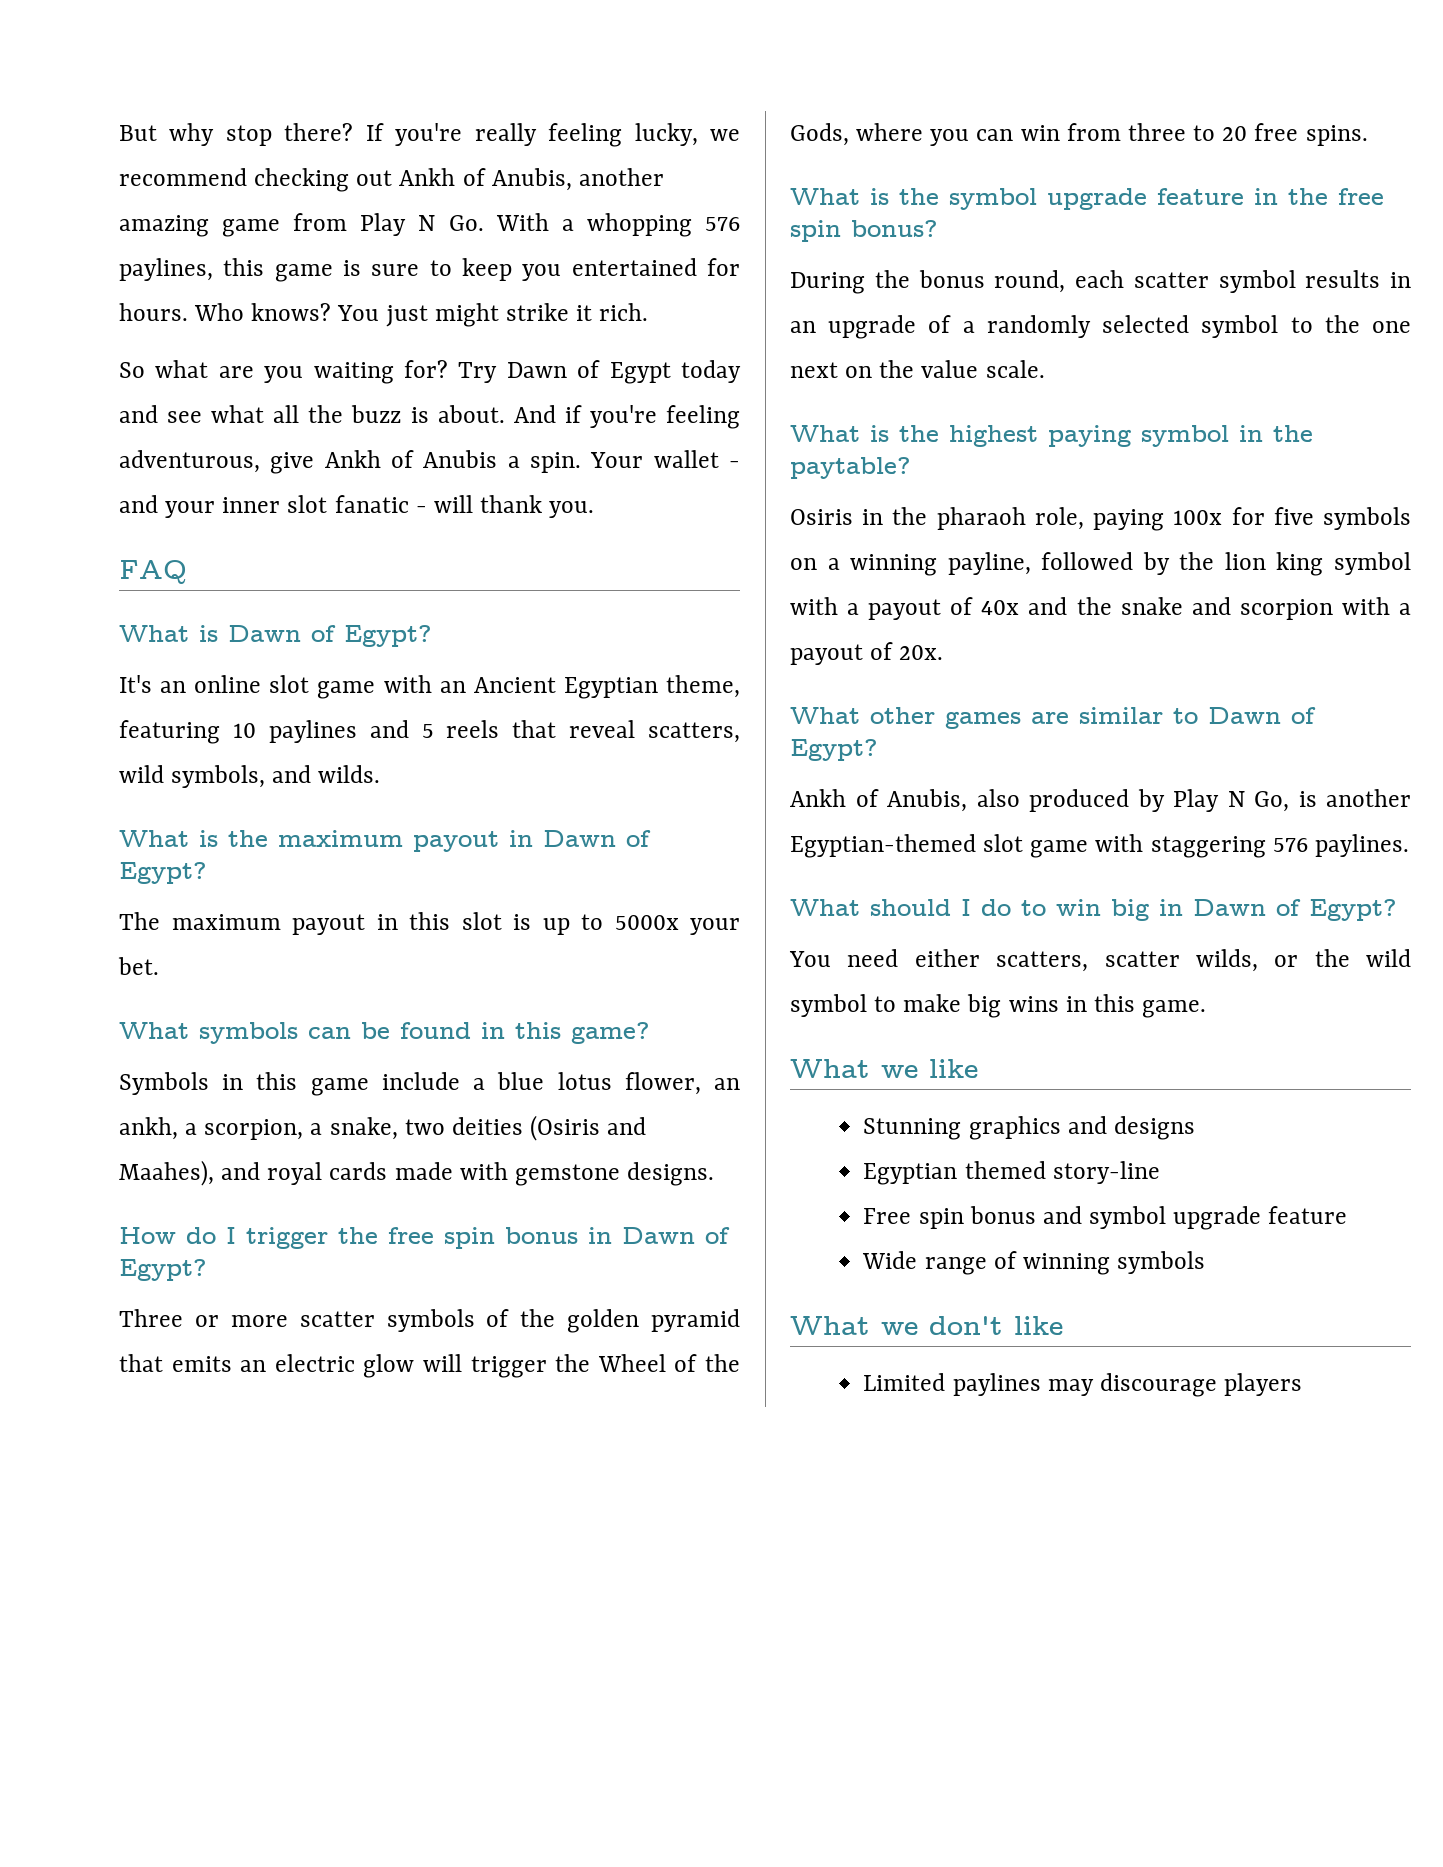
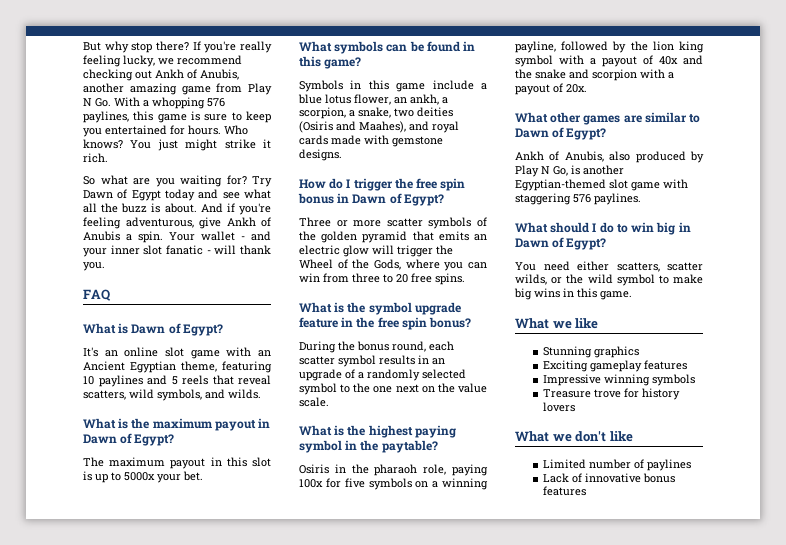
- Stunning graphics and designs
- Egyptian themed story-line
- Free spin bonus and symbol upgrade feature
- Wide range of winning symbols
+ Stunning graphics
+ Exciting gameplay features
+ Impressive winning symbols
+ Treasure trove for history lovers
- Limited paylines may discourage players
+ Limited number of paylines
+ Lack of innovative bonus features

